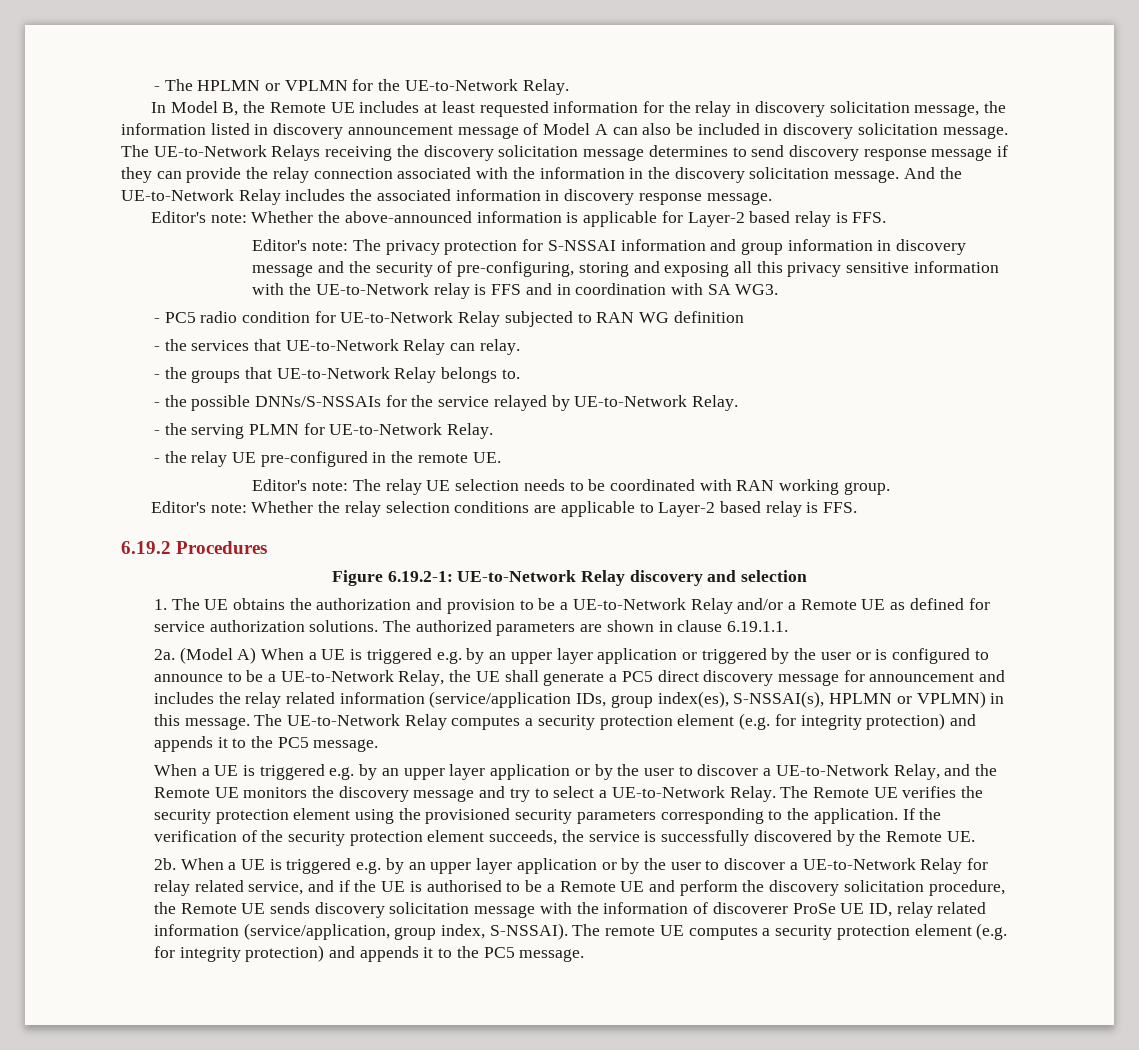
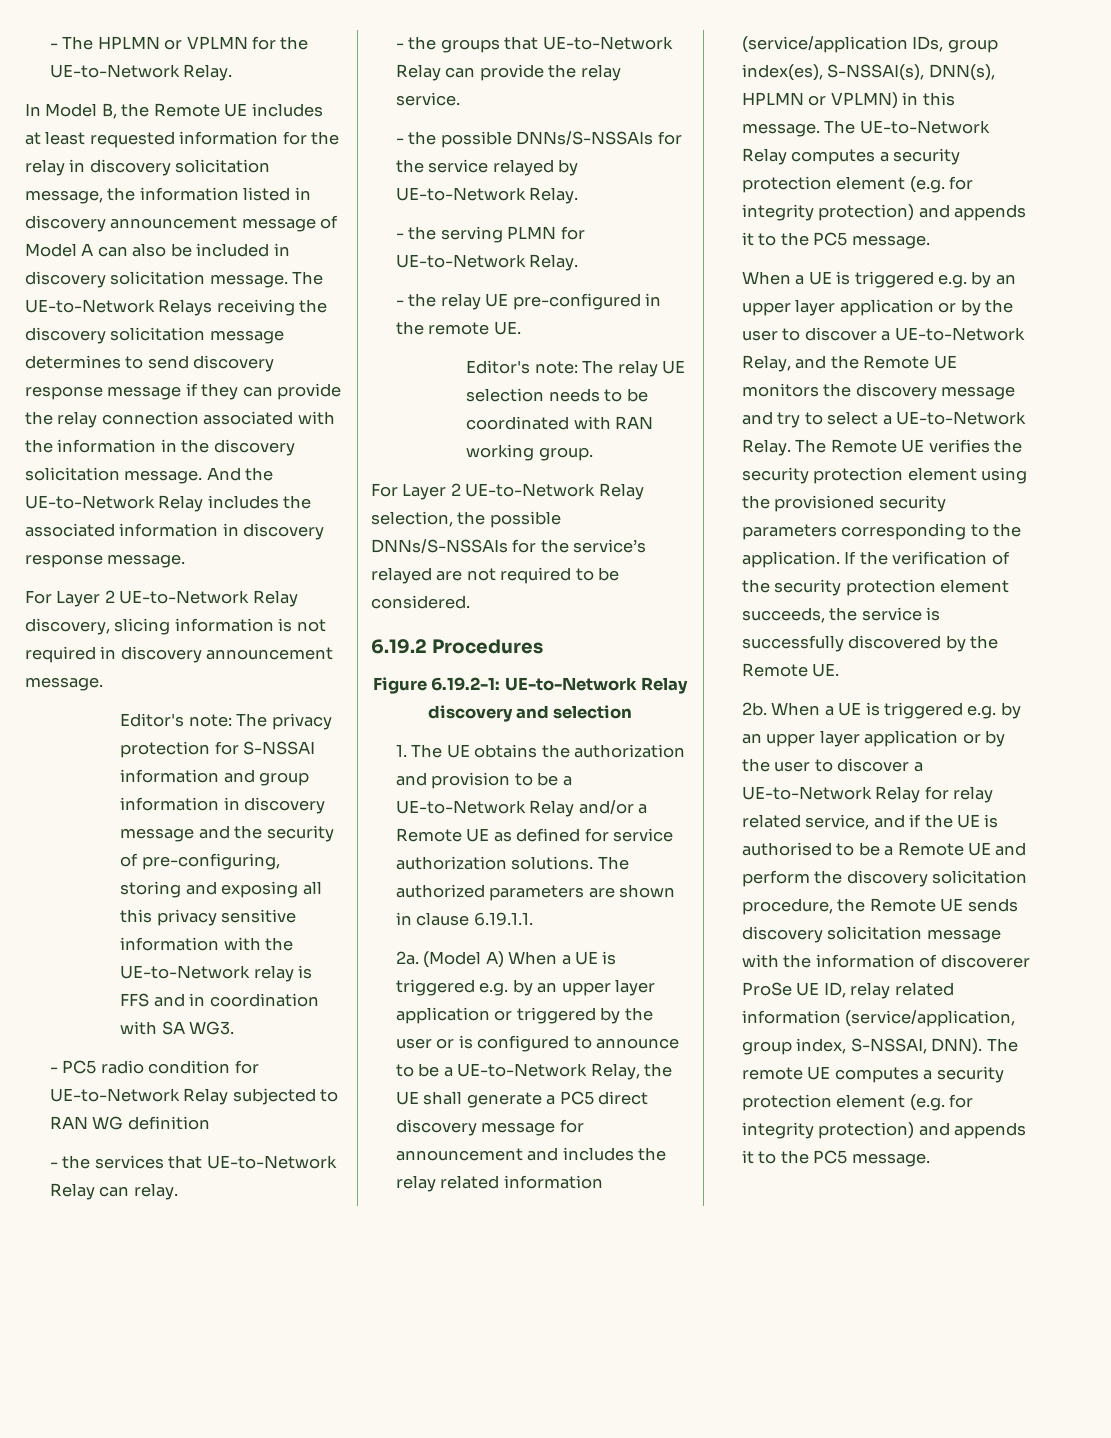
- Editor's note: Whether the above-announced information is applicable for Layer-2 based relay is FFS.
+ For Layer 2 UE-to-Network Relay discovery, slicing information is not required in discovery announcement message.
- - the groups that UE-to-Network Relay belongs to.
+ - the groups that UE-to-Network Relay can provide the relay service.
- Editor's note: Whether the relay selection conditions are applicable to Layer-2 based relay is FFS.
+ For Layer 2 UE-to-Network Relay selection, the possible DNNs/S-NSSAIs for the service’s relayed are not required to be considered.
- (Model A) When a UE is triggered e.g. by an upper layer application or triggered by the user or is configured to announce to be a UE-to-Network Relay, the UE shall generate a PC5 direct discovery message for announcement and includes the relay related information (service/application IDs, group index(es), S-NSSAI(s), HPLMN or VPLMN) in this message.
+ (Model A) When a UE is triggered e.g. by an upper layer application or triggered by the user or is configured to announce to be a UE-to-Network Relay, the UE shall generate a PC5 direct discovery message for announcement and includes the relay related information (service/application IDs, group index(es), S-NSSAI(s), DNN(s), HPLMN or VPLMN) in this message.
- When a UE is triggered e.g. by an upper layer application or by the user to discover a UE-to-Network Relay for relay related service, and if the UE is authorised to be a Remote UE and perform the discovery solicitation procedure, the Remote UE sends discovery solicitation message with the information of discoverer ProSe UE ID, relay related information (service/application, group index, S-NSSAI).
+ When a UE is triggered e.g. by an upper layer application or by the user to discover a UE-to-Network Relay for relay related service, and if the UE is authorised to be a Remote UE and perform the discovery solicitation procedure, the Remote UE sends discovery solicitation message with the information of discoverer ProSe UE ID, relay related information (service/application, group index, S-NSSAI, DNN).

